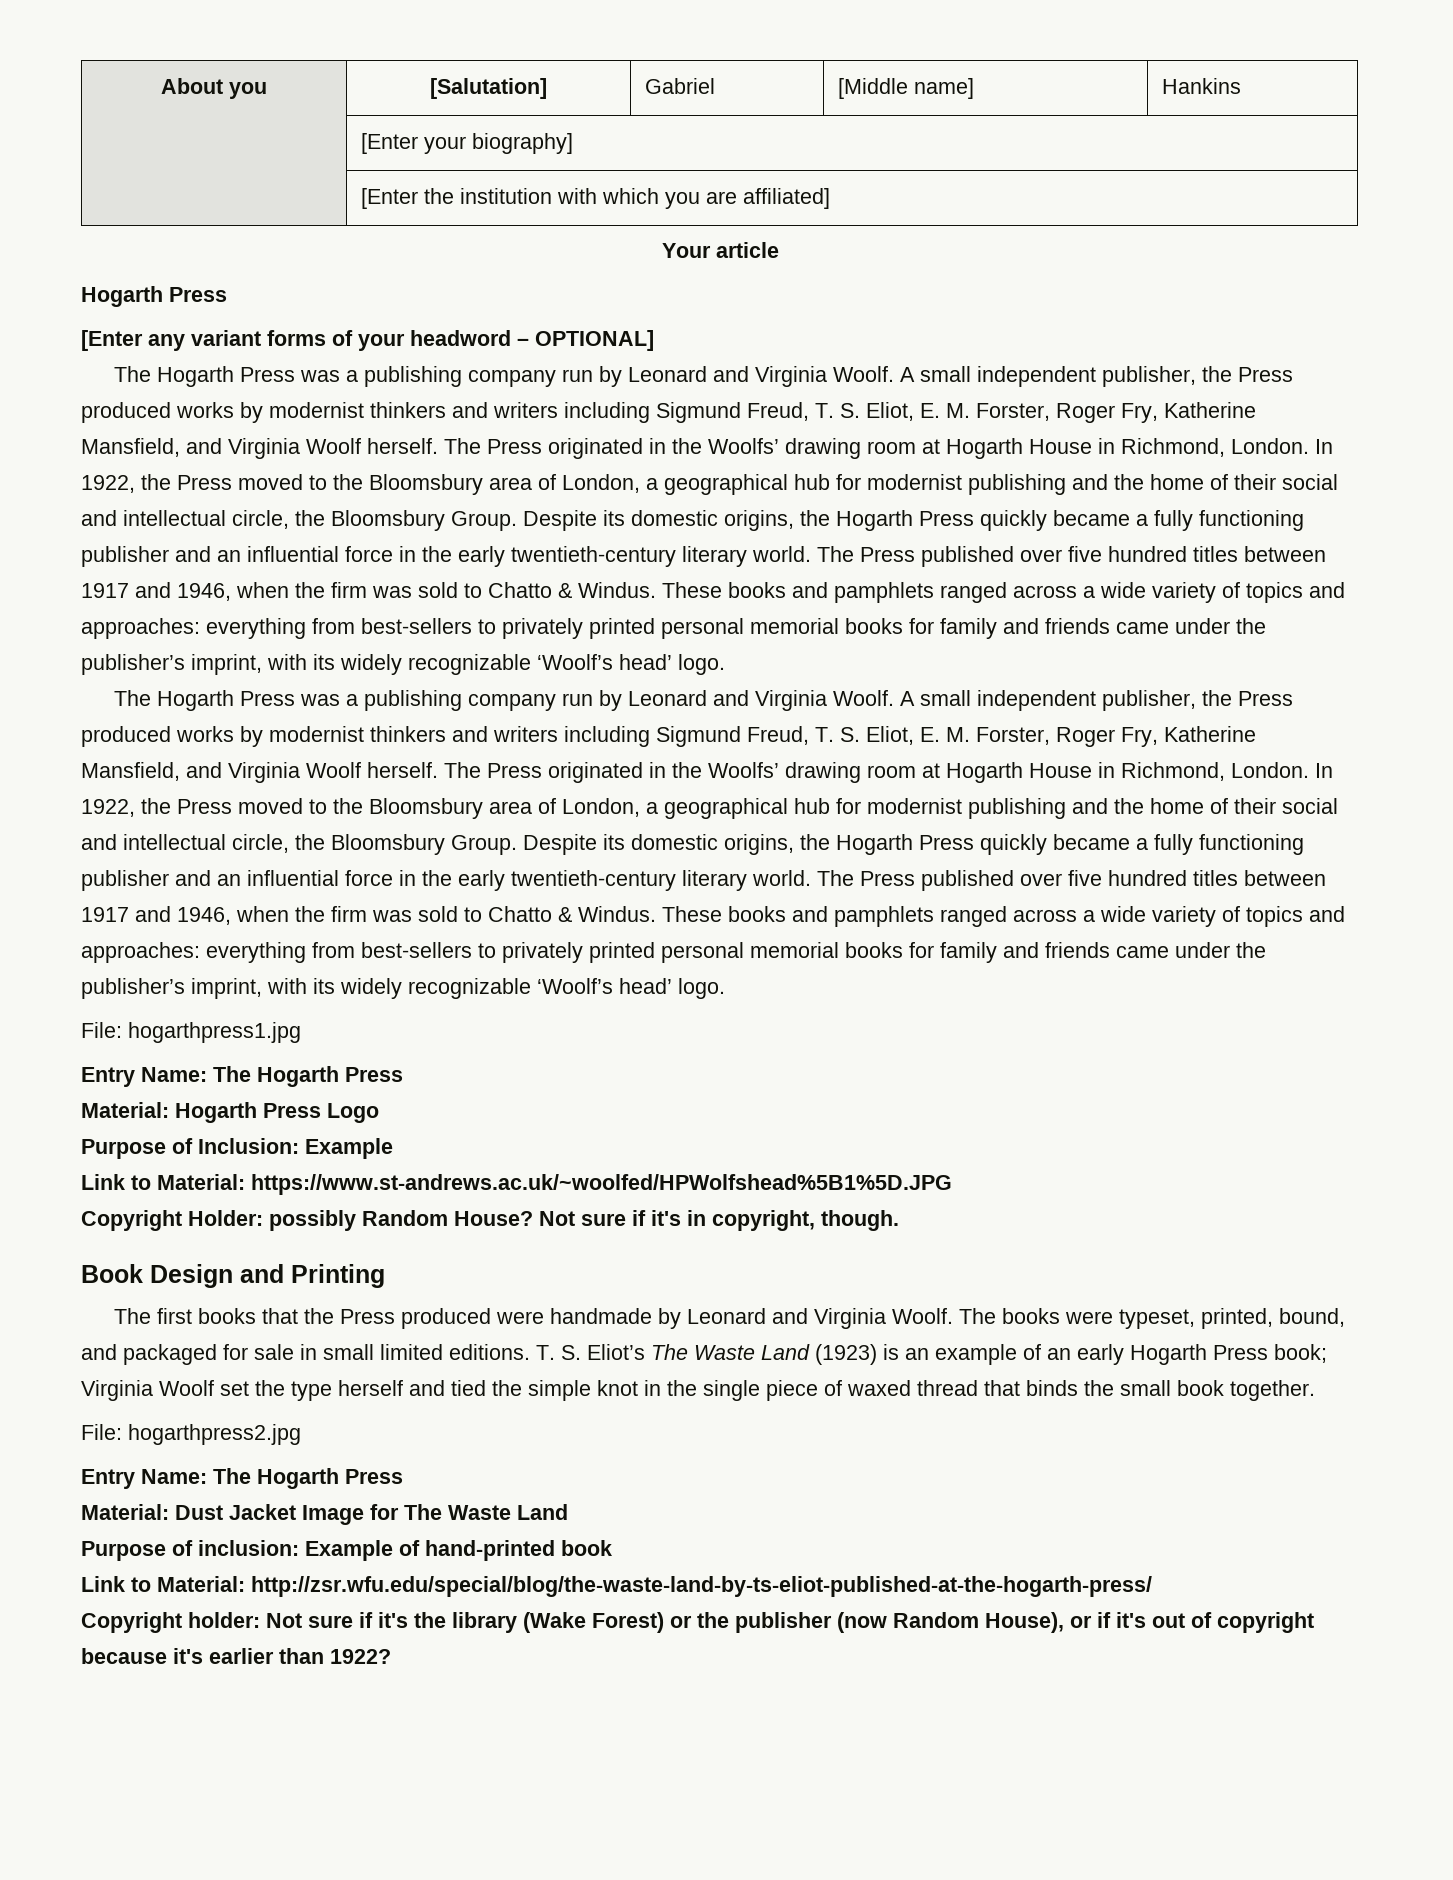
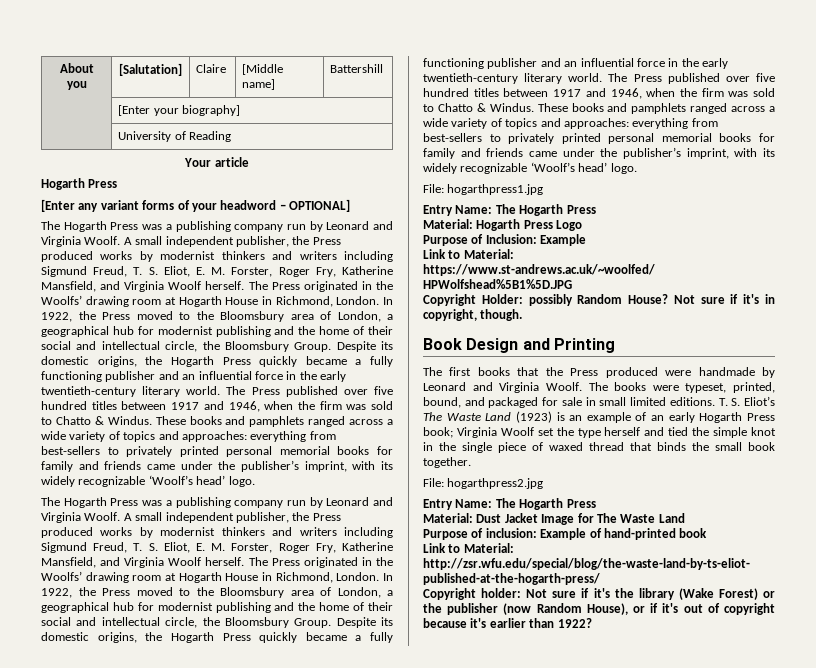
- About you | [Salutation] | Gabriel | [Middle name] | Hankins
+ About you | [Salutation] | Claire | [Middle name] | Battershill
- | [Enter the institution with which you are affiliated]
+ | University of Reading

